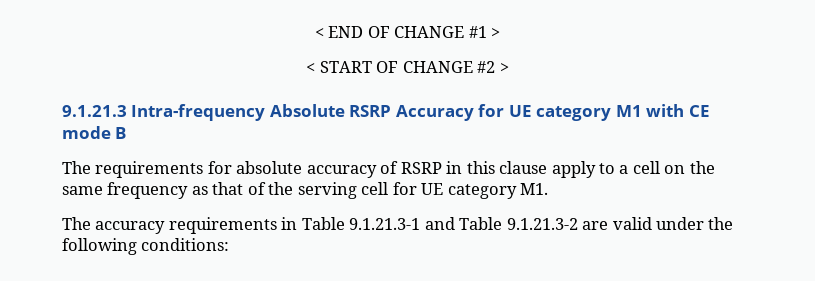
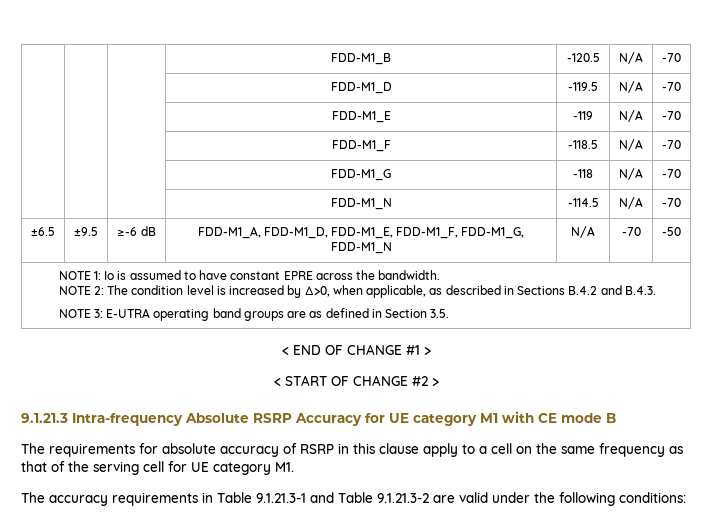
+ | | | FDD-M1_B | -120.5 | N/A | -70
+ | | | FDD-M1_D | -119.5 | N/A | -70
+ | | | FDD-M1_E | -119 | N/A | -70
+ | | | FDD-M1_F | -118.5 | N/A | -70
+ | | | FDD-M1_G | -118 | N/A | -70
+ | | | FDD-M1_N | -114.5 | N/A | -70
+ ±6.5 | ±9.5 | ≥-6 dB | FDD-M1_A, FDD-M1_D, FDD-M1_E, FDD-M1_F, FDD-M1_G, FDD-M1_N | N/A | -70 | -50
+ NOTE 1: Io is assumed to have constant EPRE across the bandwidth.
+ NOTE 2: The condition level is increased by ∆>0, when applicable, as described in Sections B.4.2 and B.4.3.
+ NOTE 3: E-UTRA operating band groups are as defined in Section 3.5.

